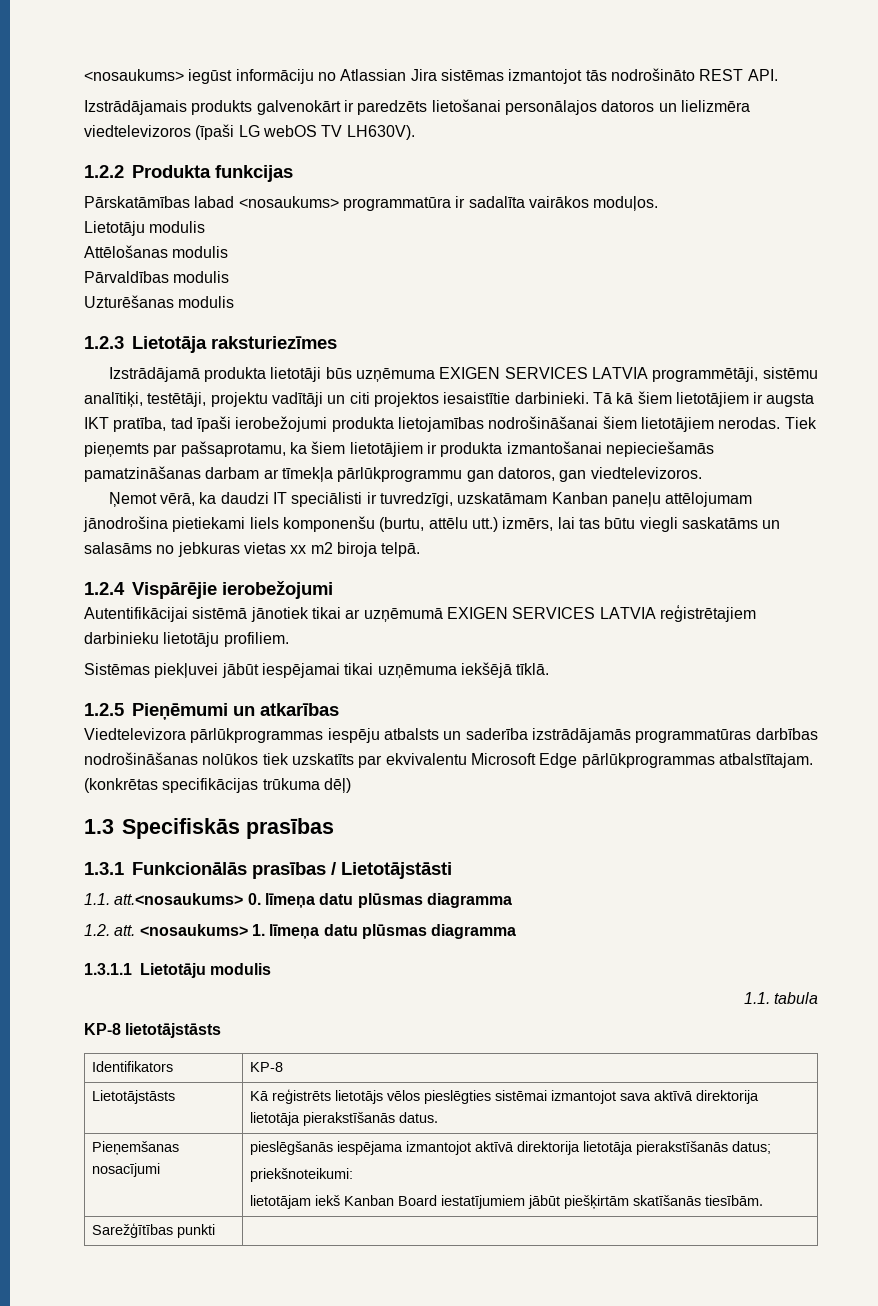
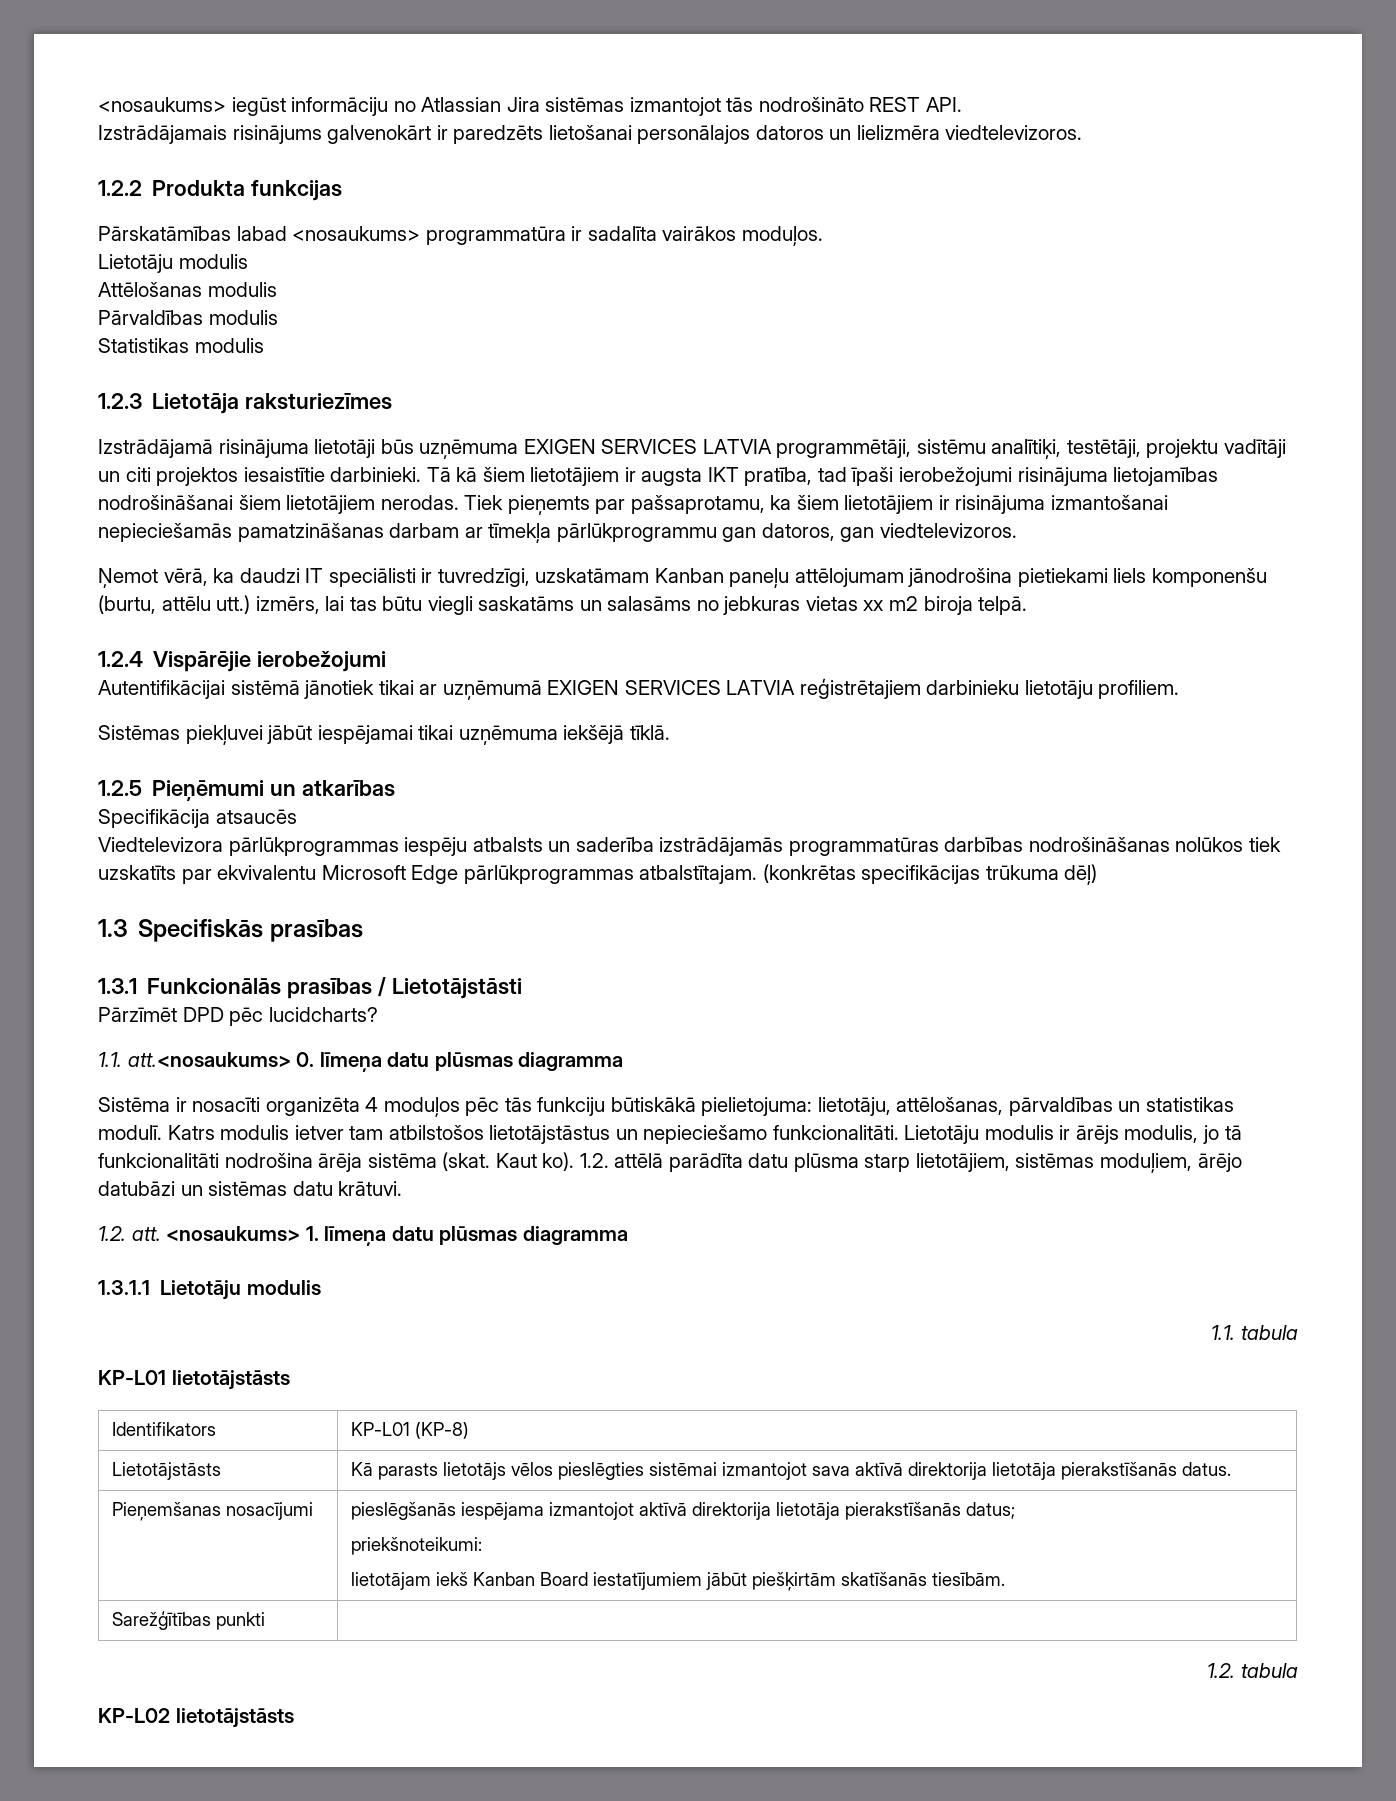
- Izstrādājamais produkts galvenokārt ir paredzēts lietošanai personālajos datoros un lielizmēra viedtelevizoros (īpaši LG webOS TV LH630V).
+ Izstrādājamais risinājums galvenokārt ir paredzēts lietošanai personālajos datoros un lielizmēra viedtelevizoros.
- Uzturēšanas modulis
+ Statistikas modulis
- Izstrādājamā produkta lietotāji būs uzņēmuma EXIGEN SERVICES LATVIA programmētāji, sistēmu analītiķi, testētāji, projektu vadītāji un citi projektos iesaistītie darbinieki.
+ Izstrādājamā risinājuma lietotāji būs uzņēmuma EXIGEN SERVICES LATVIA programmētāji, sistēmu analītiķi, testētāji, projektu vadītāji un citi projektos iesaistītie darbinieki.
- Tā kā šiem lietotājiem ir augsta IKT pratība, tad īpaši ierobežojumi produkta lietojamības nodrošināšanai šiem lietotājiem nerodas.
+ Tā kā šiem lietotājiem ir augsta IKT pratība, tad īpaši ierobežojumi risinājuma lietojamības nodrošināšanai šiem lietotājiem nerodas.
- Tiek pieņemts par pašsaprotamu, ka šiem lietotājiem ir produkta izmantošanai nepieciešamās pamatzināšanas darbam ar tīmekļa pārlūkprogrammu gan datoros, gan viedtelevizoros.
+ Tiek pieņemts par pašsaprotamu, ka šiem lietotājiem ir risinājuma izmantošanai nepieciešamās pamatzināšanas darbam ar tīmekļa pārlūkprogrammu gan datoros, gan viedtelevizoros.
+ Specifikācija atsaucēs
+ Pārzīmēt DPD pēc lucidcharts?
+ Sistēma ir nosacīti organizēta 4 moduļos pēc tās funkciju būtiskākā pielietojuma: lietotāju, attēlošanas, pārvaldības un statistikas modulī. Katrs modulis ietver tam atbilstošos lietotājstāstus un nepieciešamo funkcionalitāti. Lietotāju modulis ir ārējs modulis, jo tā funkcionalitāti nodrošina ārēja sistēma (skat. Kaut ko). 1.2. attēlā parādīta datu plūsma starp lietotājiem, sistēmas moduļiem, ārējo datubāzi un sistēmas datu krātuvi.
- KP-8 lietotājstāsts
+ KP-L01 lietotājstāsts
- Identifikators | KP-8
+ Identifikators | KP-L01 (KP-8)
- Lietotājstāsts | Kā reģistrēts lietotājs vēlos pieslēgties sistēmai izmantojot sava aktīvā direktorija lietotāja pierakstīšanās datus.
+ Lietotājstāsts | Kā parasts lietotājs vēlos pieslēgties sistēmai izmantojot sava aktīvā direktorija lietotāja pierakstīšanās datus.
+ 1.2. tabula
+ KP-L02 lietotājstāsts

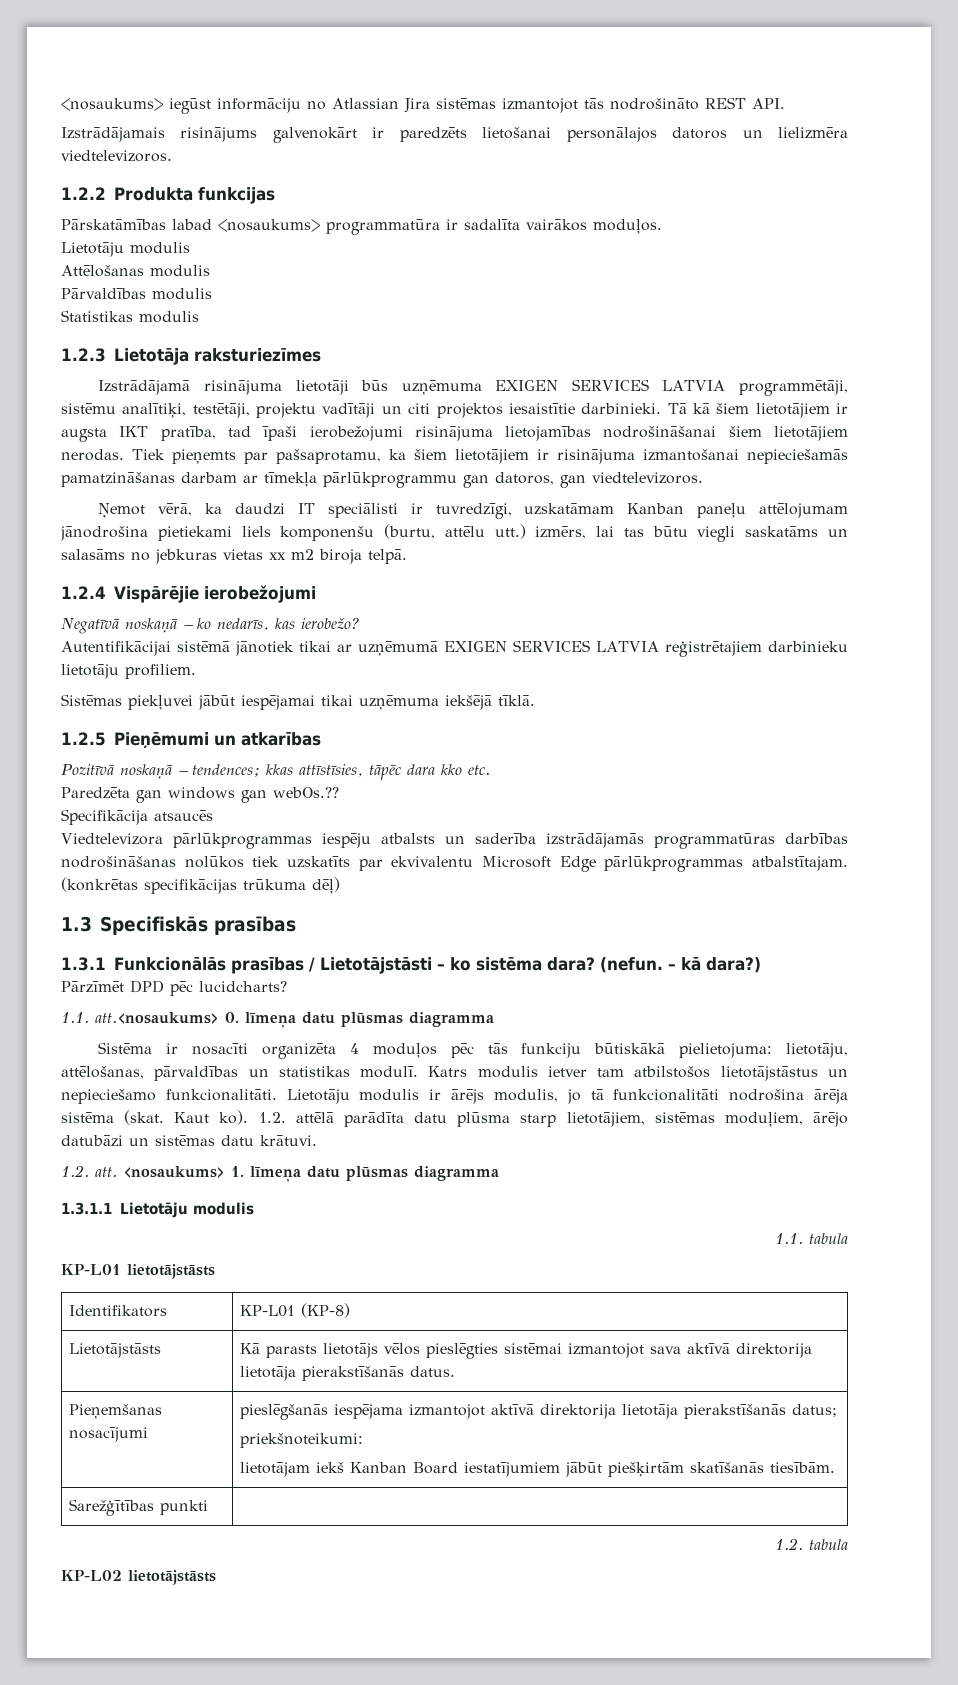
+ Negatīvā noskaņā – ko nedarīs, kas ierobežo?
+ Pozitīvā noskaņā – tendences; kkas attīstīsies, tāpēc dara kko etc.
+ Paredzēta gan windows gan webOs.??
- 1.3.1 Funkcionālās prasības / Lietotājstāsti
+ 1.3.1 Funkcionālās prasības / Lietotājstāsti – ko sistēma dara? (nefun. – kā dara?)

